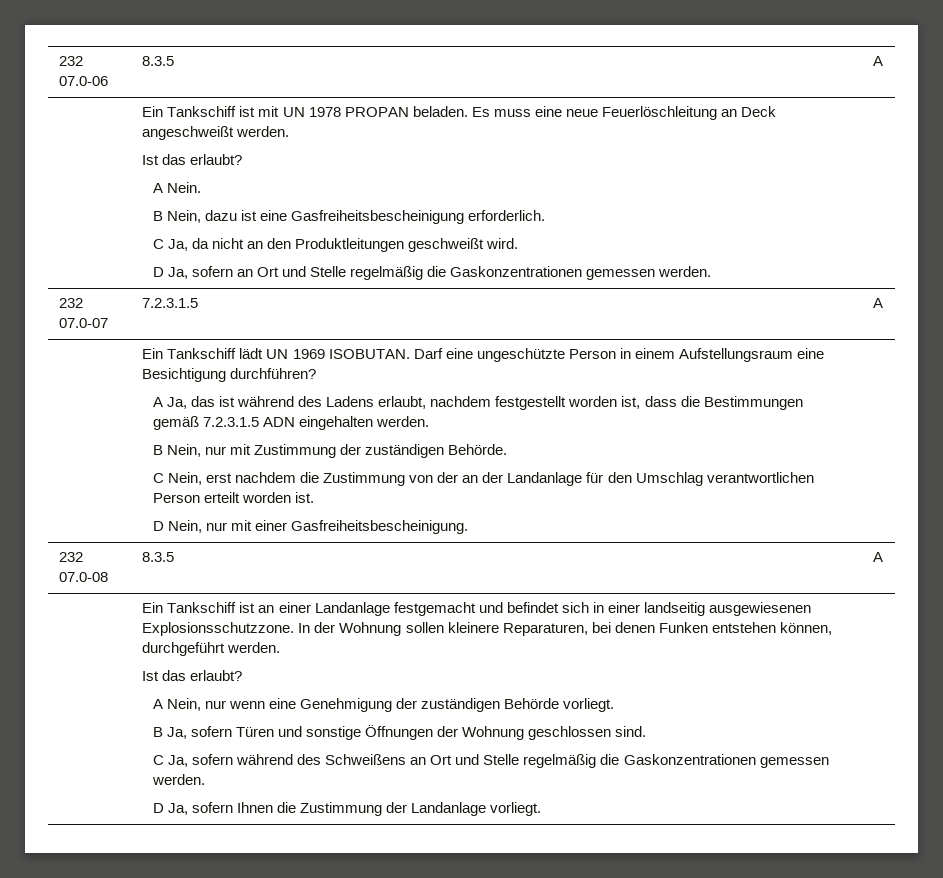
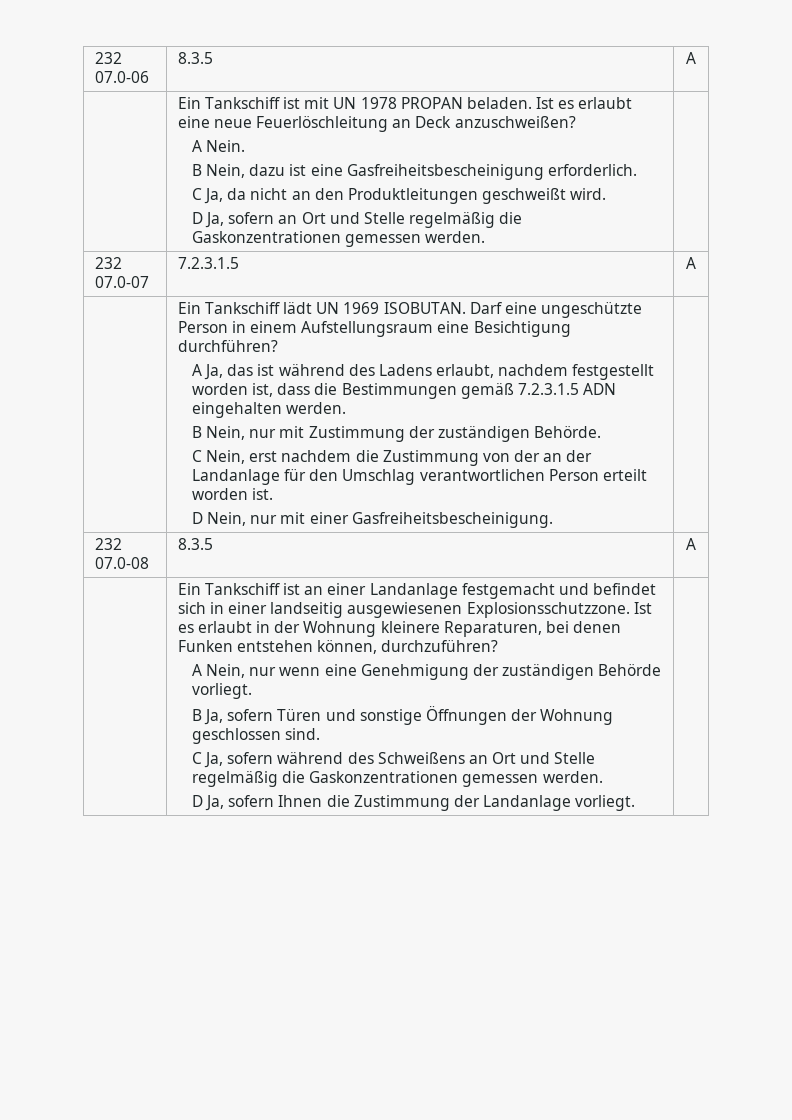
- Es muss eine neue Feuerlöschleitung an Deck angeschweißt werden.
- Ist das erlaubt?
+ Ist es erlaubt eine neue Feuerlöschleitung an Deck anzuschweißen?
- In der Wohnung sollen kleinere Reparaturen, bei denen Funken entstehen können, durchgeführt werden.
- Ist das erlaubt?
+ Ist es erlaubt in der Wohnung kleinere Reparaturen, bei denen Funken entstehen können, durchzuführen?

